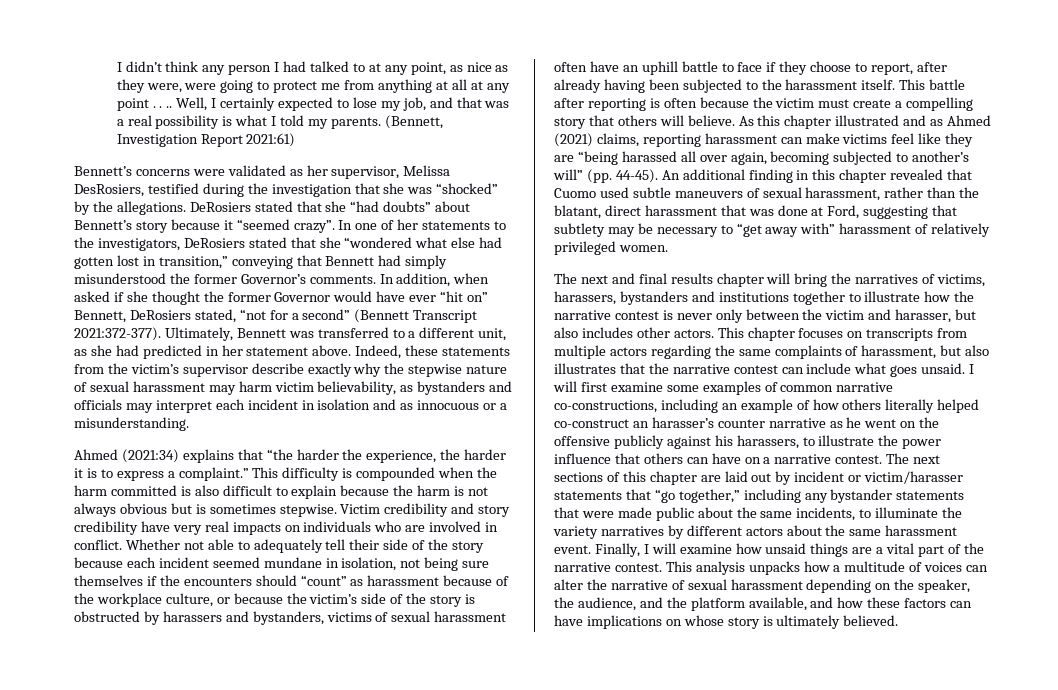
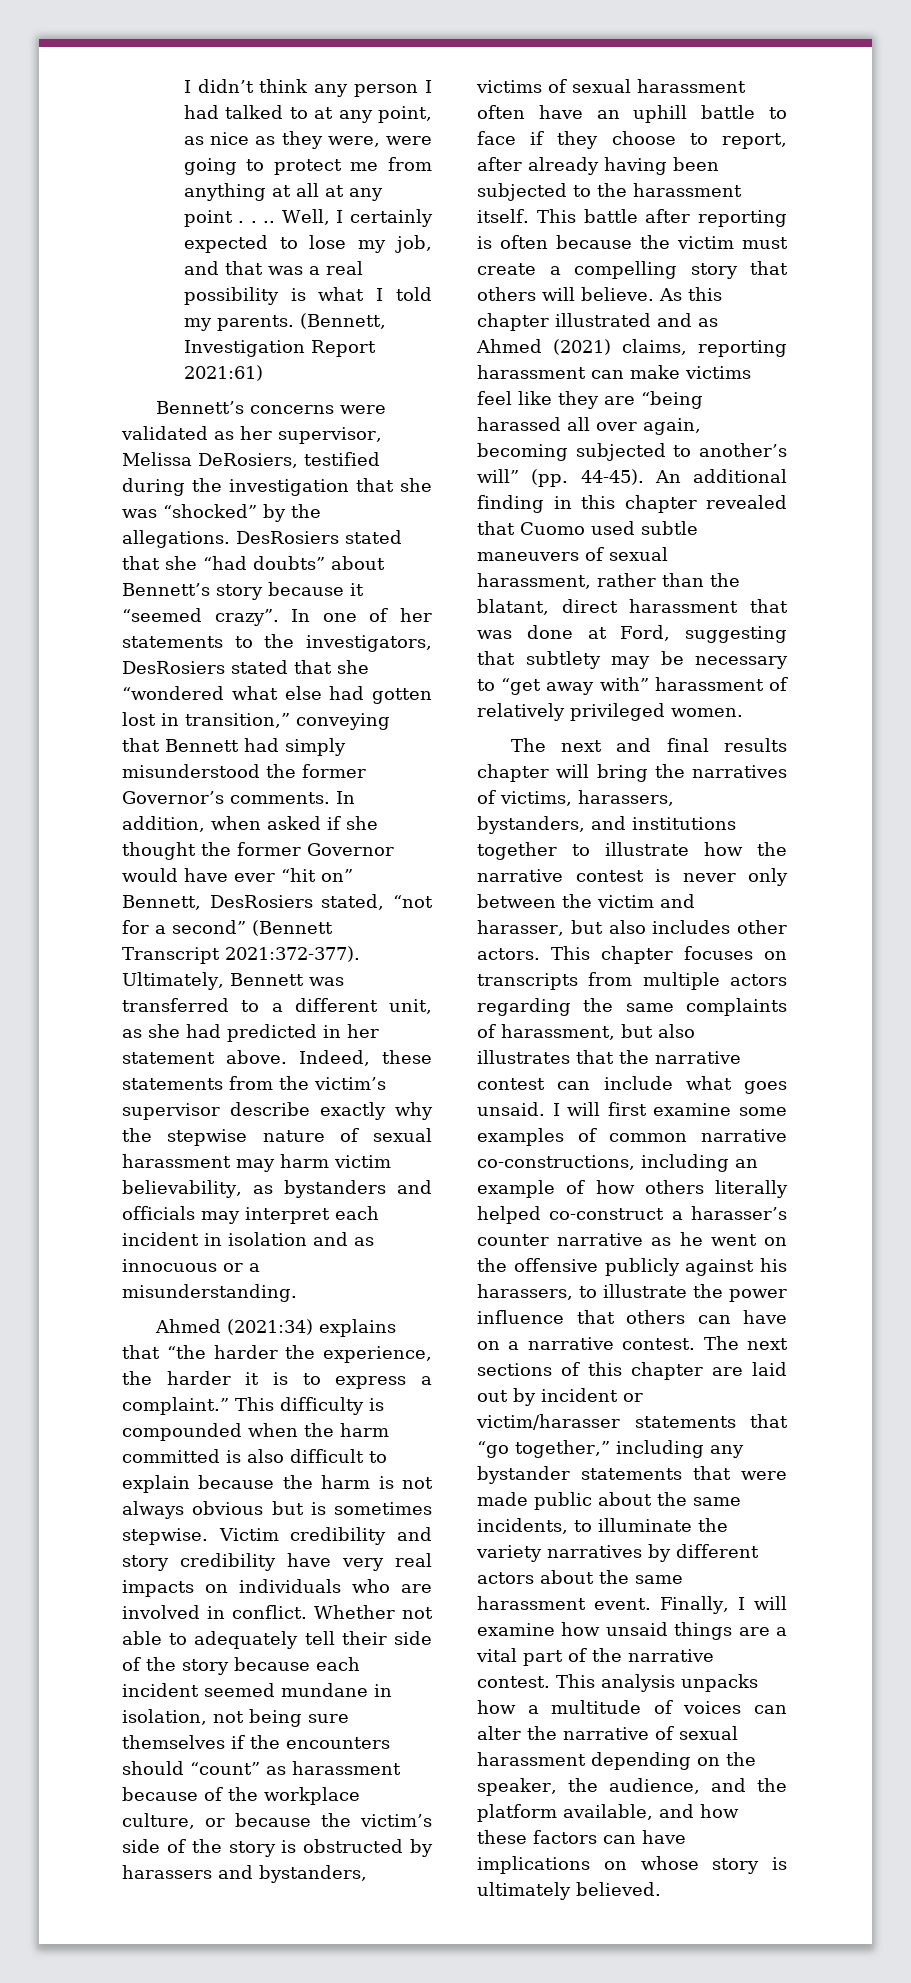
- Bennett’s concerns were validated as her supervisor, Melissa DesRosiers, testified during the investigation that she was “shocked” by the allegations.
+ Bennett’s concerns were validated as her supervisor, Melissa DeRosiers, testified during the investigation that she was “shocked” by the allegations.
- DeRosiers stated that she “had doubts” about Bennett’s story because it “seemed crazy”.
+ DesRosiers stated that she “had doubts” about Bennett’s story because it “seemed crazy”.
- In one of her statements to the investigators, DeRosiers stated that she “wondered what else had gotten lost in transition,” conveying that Bennett had simply misunderstood the former Governor’s comments.
+ In one of her statements to the investigators, DesRosiers stated that she “wondered what else had gotten lost in transition,” conveying that Bennett had simply misunderstood the former Governor’s comments.
- In addition, when asked if she thought the former Governor would have ever “hit on” Bennett, DeRosiers stated, “not for a second” (Bennett Transcript 2021:372-377).
+ In addition, when asked if she thought the former Governor would have ever “hit on” Bennett, DesRosiers stated, “not for a second” (Bennett Transcript 2021:372-377).
- The next and final results chapter will bring the narratives of victims, harassers, bystanders and institutions together to illustrate how the narrative contest is never only between the victim and harasser, but also includes other actors.
+ The next and final results chapter will bring the narratives of victims, harassers, bystanders, and institutions together to illustrate how the narrative contest is never only between the victim and harasser, but also includes other actors.
- I will first examine some examples of common narrative co-constructions, including an example of how others literally helped co-construct an harasser’s counter narrative as he went on the offensive publicly against his harassers, to illustrate the power influence that others can have on a narrative contest.
+ I will first examine some examples of common narrative co-constructions, including an example of how others literally helped co-construct a harasser’s counter narrative as he went on the offensive publicly against his harassers, to illustrate the power influence that others can have on a narrative contest.

